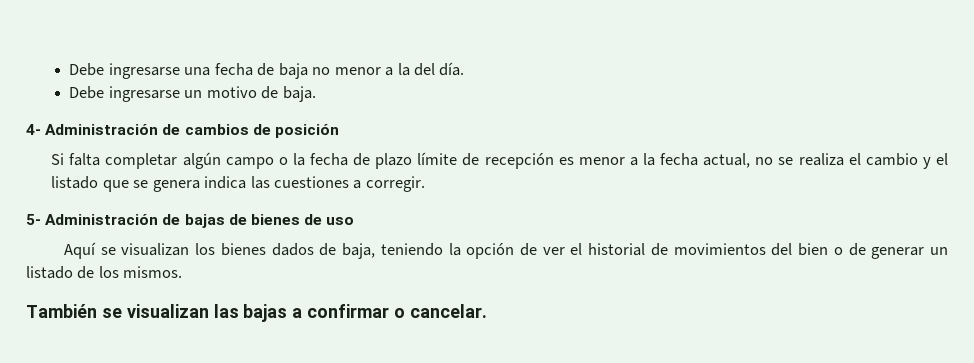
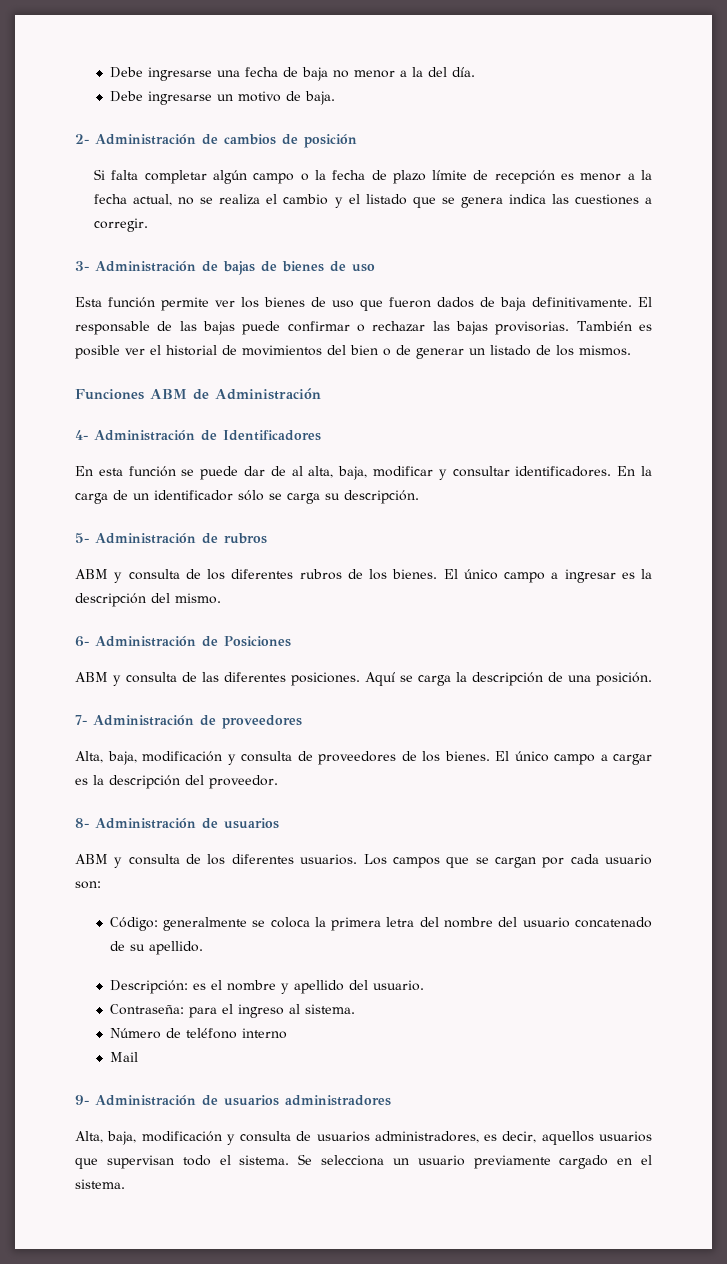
- 4- Administración de cambios de posición
+ 2- Administración de cambios de posición
- 5- Administración de bajas de bienes de uso
+ 3- Administración de bajas de bienes de uso
- Aquí se visualizan los bienes dados de baja, teniendo la opción de ver el historial de movimientos del bien o de generar un listado de los mismos.
+ Esta función permite ver los bienes de uso que fueron dados de baja definitivamente. El responsable de las bajas puede confirmar o rechazar las bajas provisorias. También es posible ver el historial de movimientos del bien o de generar un listado de los mismos.
- También se visualizan las bajas a confirmar o cancelar.
+ Funciones ABM de Administración
+ 4- Administración de Identificadores
+ En esta función se puede dar de al alta, baja, modificar y consultar identificadores. En la carga de un identificador sólo se carga su descripción.
+ 5- Administración de rubros
+ ABM y consulta de los diferentes rubros de los bienes. El único campo a ingresar es la descripción del mismo.
+ 6- Administración de Posiciones
+ ABM y consulta de las diferentes posiciones. Aquí se carga la descripción de una posición.
+ 7- Administración de proveedores
+ Alta, baja, modificación y consulta de proveedores de los bienes. El único campo a cargar es la descripción del proveedor.
+ 8- Administración de usuarios
+ ABM y consulta de los diferentes usuarios. Los campos que se cargan por cada usuario son:
+ Código: generalmente se coloca la primera letra del nombre del usuario concatenado de su apellido.
+ Descripción: es el nombre y apellido del usuario.
+ Contraseña: para el ingreso al sistema.
+ Número de teléfono interno
+ Mail
+ 9- Administración de usuarios administradores
+ Alta, baja, modificación y consulta de usuarios administradores, es decir, aquellos usuarios que supervisan todo el sistema. Se selecciona un usuario previamente cargado en el sistema.

